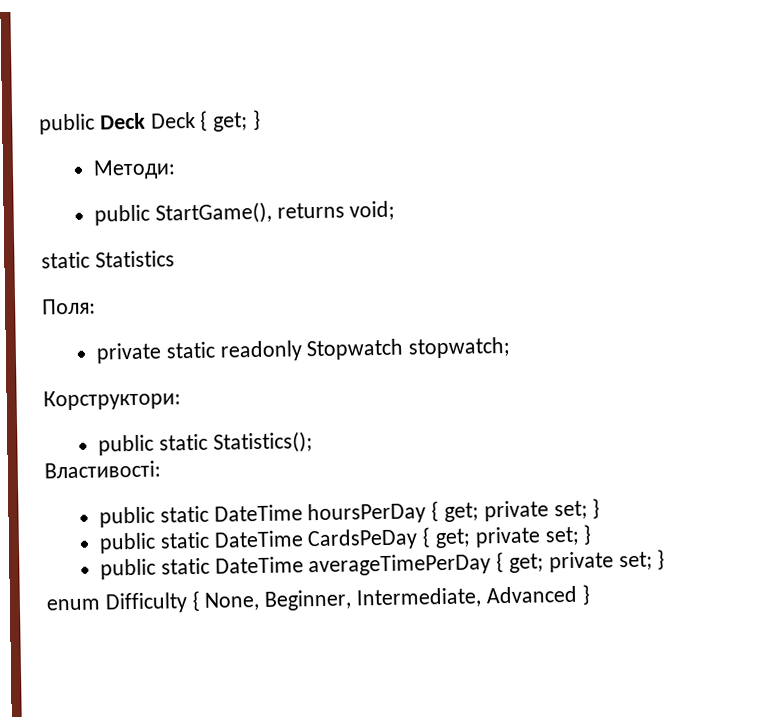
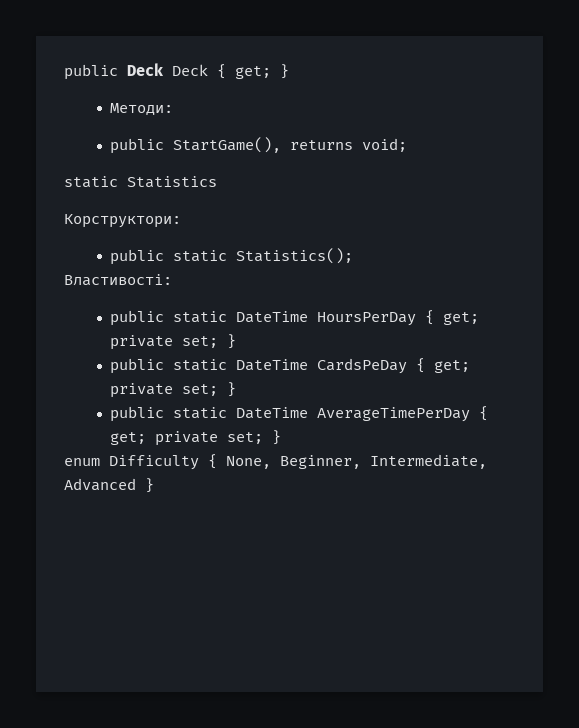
- Поля:
- private static readonly Stopwatch stopwatch;
- public static DateTime hoursPerDay { get; private set; }
+ public static DateTime HoursPerDay { get; private set; }
- public static DateTime averageTimePerDay { get; private set; }
+ public static DateTime AverageTimePerDay { get; private set; }

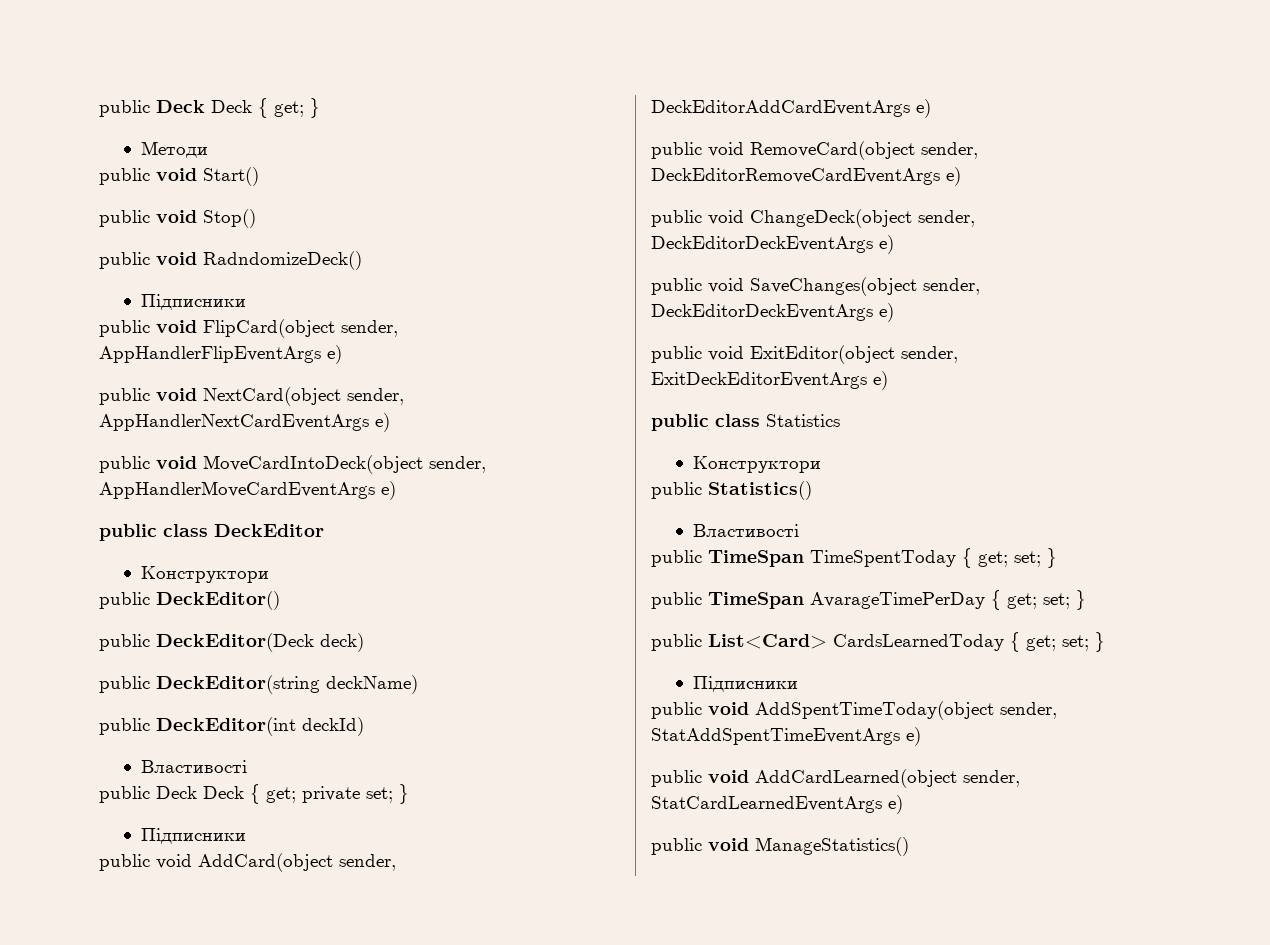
- Методи:
- public StartGame(), returns void;
- static Statistics
- Корструктори:
- public static Statistics();
- Властивості:
- public static DateTime HoursPerDay { get; private set; }
- public static DateTime CardsPeDay { get; private set; }
- public static DateTime AverageTimePerDay { get; private set; }
- enum Difficulty { None, Beginner, Intermediate, Advanced }
+ Методи
+ public void Start()
+ public void Stop()
+ public void RadndomizeDeck()
+ Підписники
+ public void FlipCard(object sender, AppHandlerFlipEventArgs e)
+ public void NextCard(object sender, AppHandlerNextCardEventArgs e)
+ public void MoveCardIntoDeck(object sender, AppHandlerMoveCardEventArgs e)
+ public class DeckEditor
+ Конструктори
+ public DeckEditor()
+ public DeckEditor(Deck deck)
+ public DeckEditor(string deckName)
+ public DeckEditor(int deckId)
+ Властивості
+ public Deck Deck { get; private set; }
+ Підписники
+ public void AddCard(object sender, DeckEditorAddCardEventArgs e)
+ public void RemoveCard(object sender, DeckEditorRemoveCardEventArgs e)
+ public void ChangeDeck(object sender, DeckEditorDeckEventArgs e)
+ public void SaveChanges(object sender, DeckEditorDeckEventArgs e)
+ public void ExitEditor(object sender, ExitDeckEditorEventArgs e)
+ public class Statistics
+ Конструктори
+ public Statistics()
+ Властивості
+ public TimeSpan TimeSpentToday { get; set; }
+ public TimeSpan AvarageTimePerDay { get; set; }
+ public List<Card> CardsLearnedToday { get; set; }
+ Підписники
+ public void AddSpentTimeToday(object sender, StatAddSpentTimeEventArgs e)
+ public void AddCardLearned(object sender, StatCardLearnedEventArgs e)
+ public void ManageStatistics()

